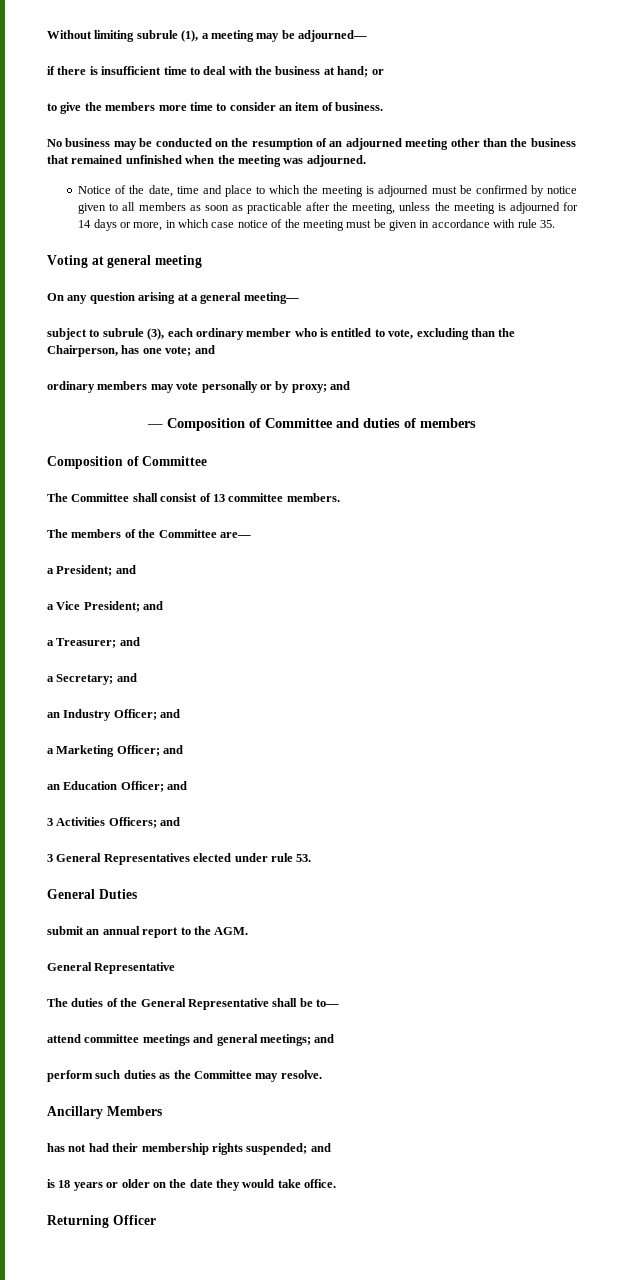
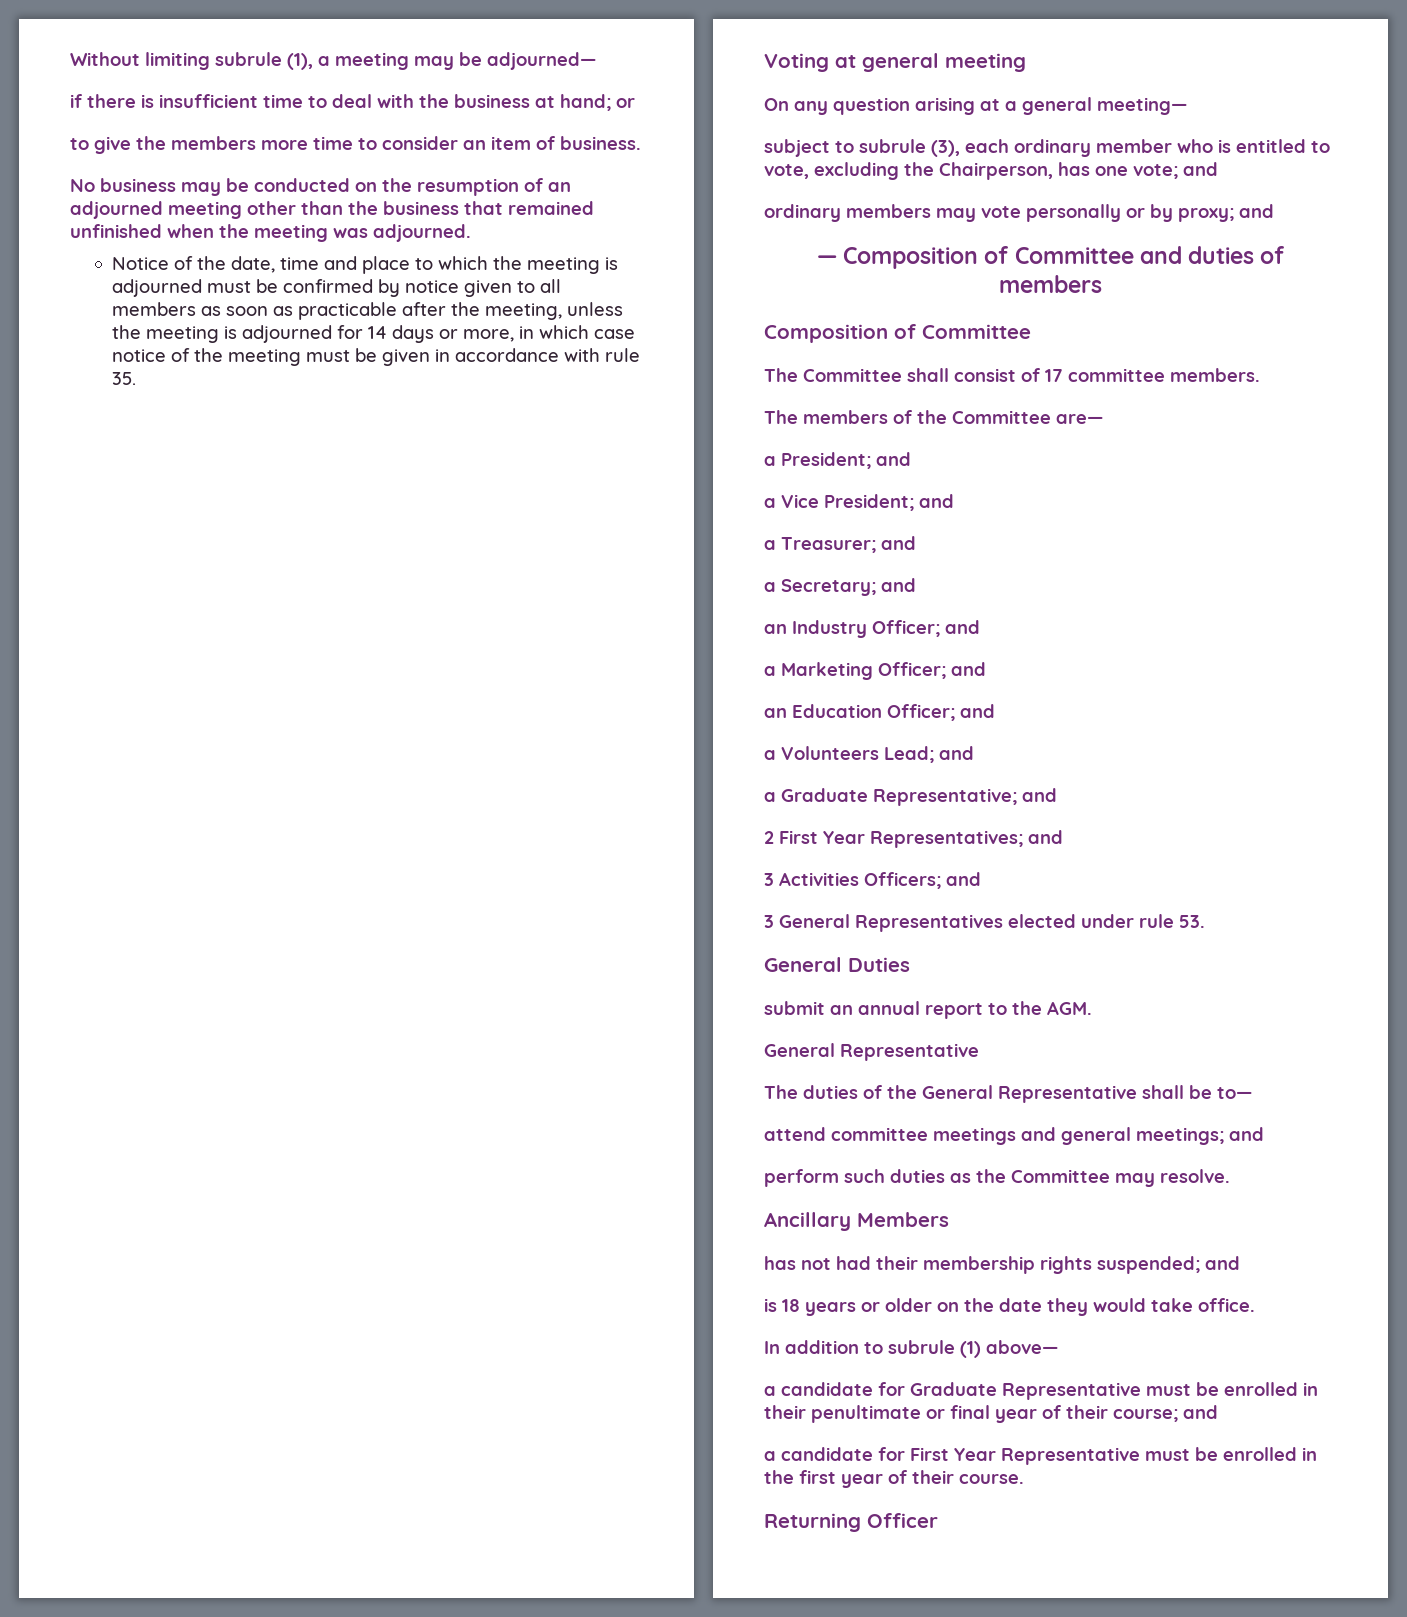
- subject to subrule (3), each ordinary member who is entitled to vote, excluding than the Chairperson, has one vote; and
+ subject to subrule (3), each ordinary member who is entitled to vote, excluding the Chairperson, has one vote; and
- The Committee shall consist of 13 committee members.
+ The Committee shall consist of 17 committee members.
+ a Volunteers Lead; and
+ a Graduate Representative; and
+ 2 First Year Representatives; and
+ In addition to subrule (1) above—
+ a candidate for Graduate Representative must be enrolled in their penultimate or final year of their course; and
+ a candidate for First Year Representative must be enrolled in the first year of their course.

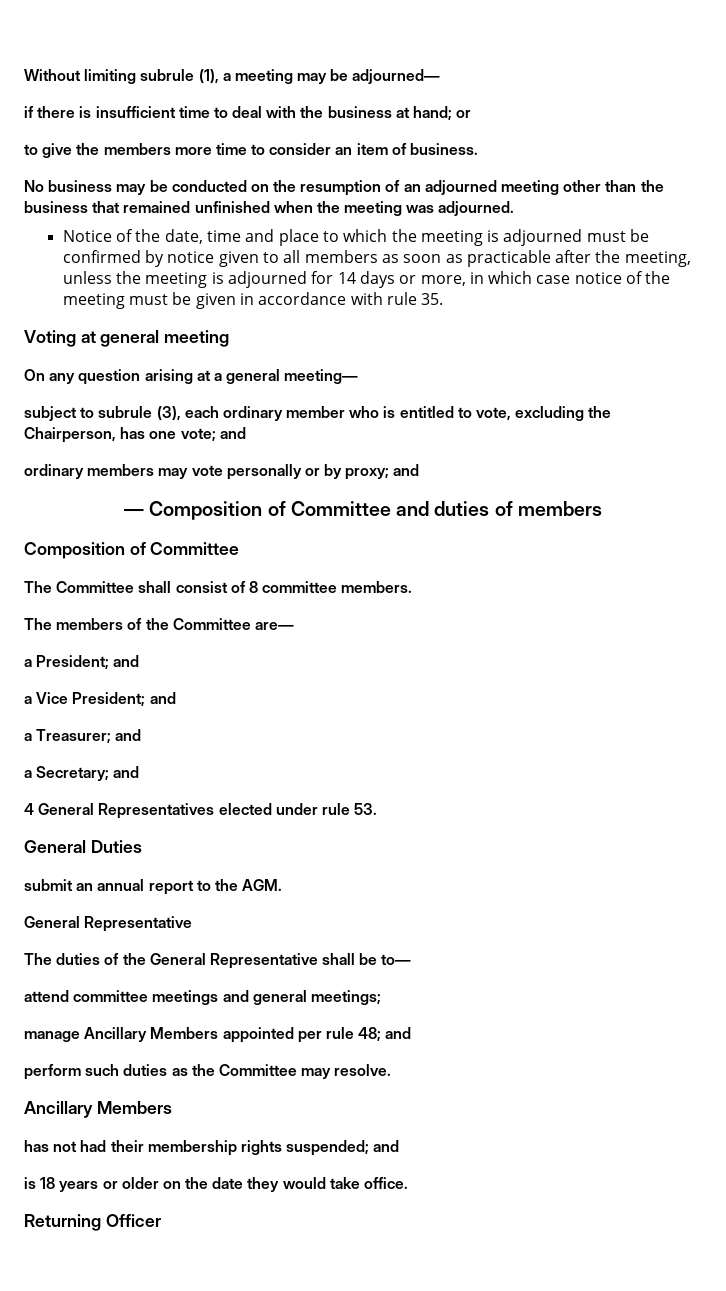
- The Committee shall consist of 17 committee members.
+ The Committee shall consist of 8 committee members.
- an Industry Officer; and
- a Marketing Officer; and
- an Education Officer; and
- a Volunteers Lead; and
- a Graduate Representative; and
- 2 First Year Representatives; and
- 3 Activities Officers; and
- 3 General Representatives elected under rule 53.
+ 4 General Representatives elected under rule 53.
- attend committee meetings and general meetings; and
+ attend committee meetings and general meetings;
+ manage Ancillary Members appointed per rule 48; and
- In addition to subrule (1) above—
- a candidate for Graduate Representative must be enrolled in their penultimate or final year of their course; and
- a candidate for First Year Representative must be enrolled in the first year of their course.

